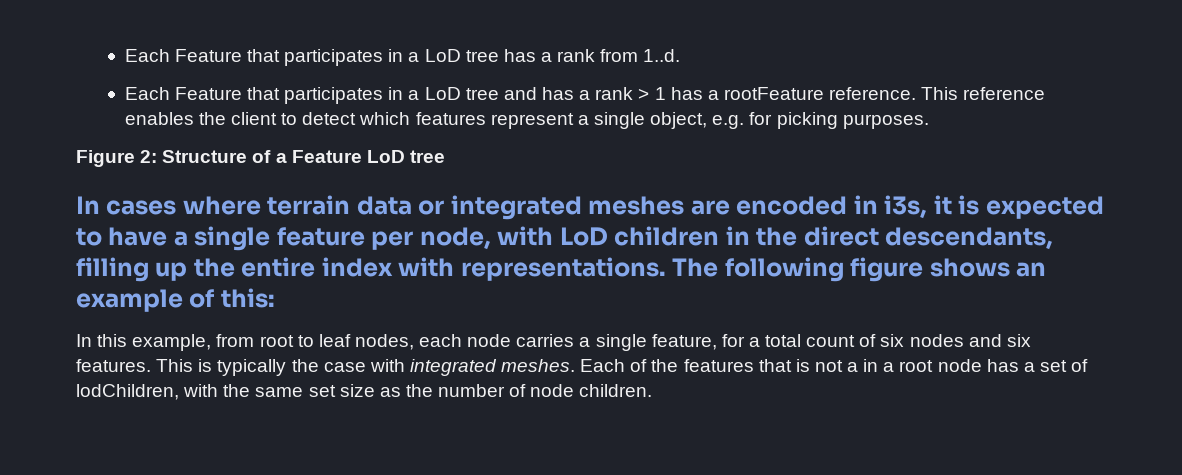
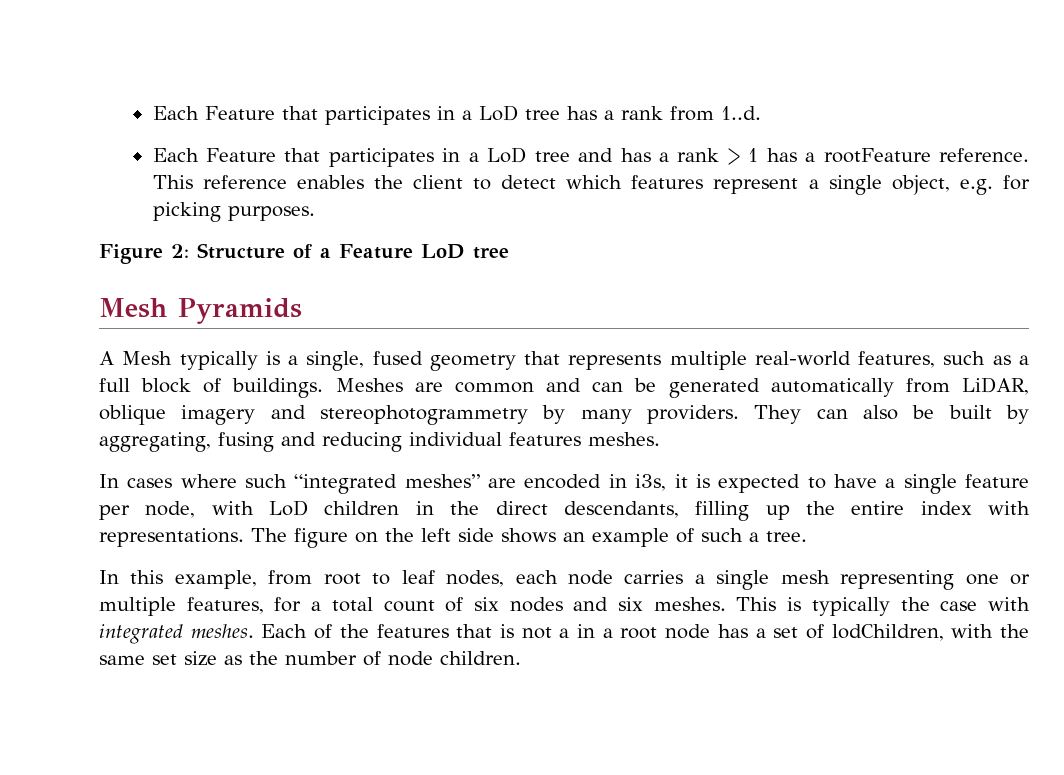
- In cases where terrain data or integrated meshes are encoded in i3s, it is expected to have a single feature per node, with LoD children in the direct descendants, filling up the entire index with representations.
+ Mesh Pyramids
+ A Mesh typically is a single, fused geometry that represents multiple real-world features, such as a full block of buildings. Meshes are common and can be generated automatically from LiDAR, oblique imagery and stereophotogrammetry by many providers. They can also be built by aggregating, fusing and reducing individual features meshes.
+ In cases where such “integrated meshes” are encoded in i3s, it is expected to have a single feature per node, with LoD children in the direct descendants, filling up the entire index with representations.
- The following figure shows an example of this:
+ The figure on the left side shows an example of such a tree.
- In this example, from root to leaf nodes, each node carries a single feature, for a total count of six nodes and six features.
+ In this example, from root to leaf nodes, each node carries a single mesh representing one or multiple features, for a total count of six nodes and six meshes.

